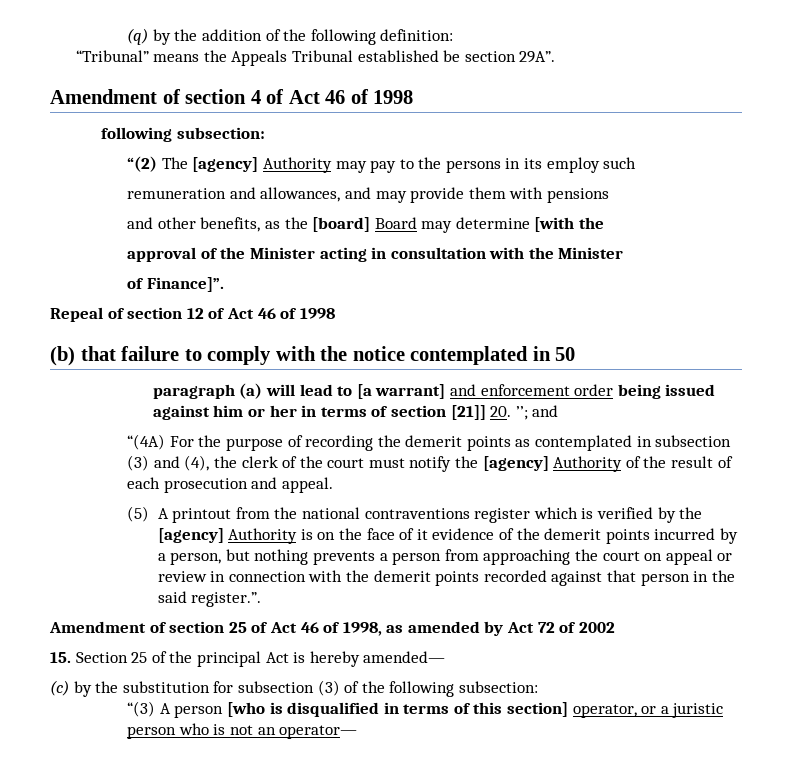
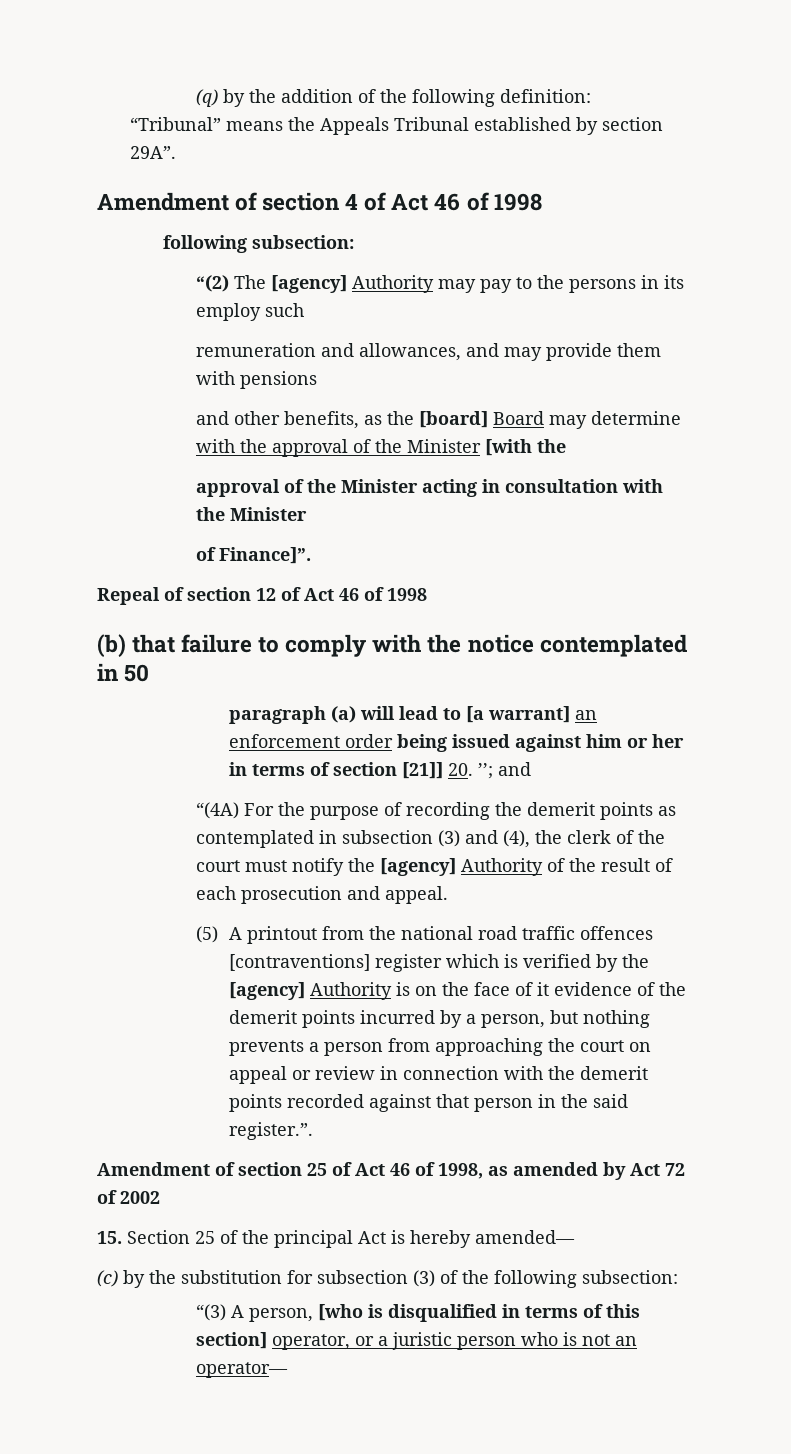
- “Tribunal” means the Appeals Tribunal established be section 29A”.
+ “Tribunal” means the Appeals Tribunal established by section 29A”.
- and other benefits, as the [board] Board may determine [with the
+ and other benefits, as the [board] Board may determine with the approval of the Minister [with the
- paragraph (a) will lead to [a warrant] and enforcement order being issued against him or her in terms of section [21]] 20. ’’; and
+ paragraph (a) will lead to [a warrant] an enforcement order being issued against him or her in terms of section [21]] 20. ’’; and
- (5) A printout from the national contraventions register which is verified by the [agency] Authority is on the face of it evidence of the demerit points incurred by a person, but nothing prevents a person from approaching the court on appeal or review in connection with the demerit points recorded against that person in the said register.”.
+ (5) A printout from the national road traffic offences [contraventions] register which is verified by the [agency] Authority is on the face of it evidence of the demerit points incurred by a person, but nothing prevents a person from approaching the court on appeal or review in connection with the demerit points recorded against that person in the said register.”.
- “(3) A person [who is disqualified in terms of this section] operator, or a juristic person who is not an operator—
+ “(3) A person, [who is disqualified in terms of this section] operator, or a juristic person who is not an operator—

